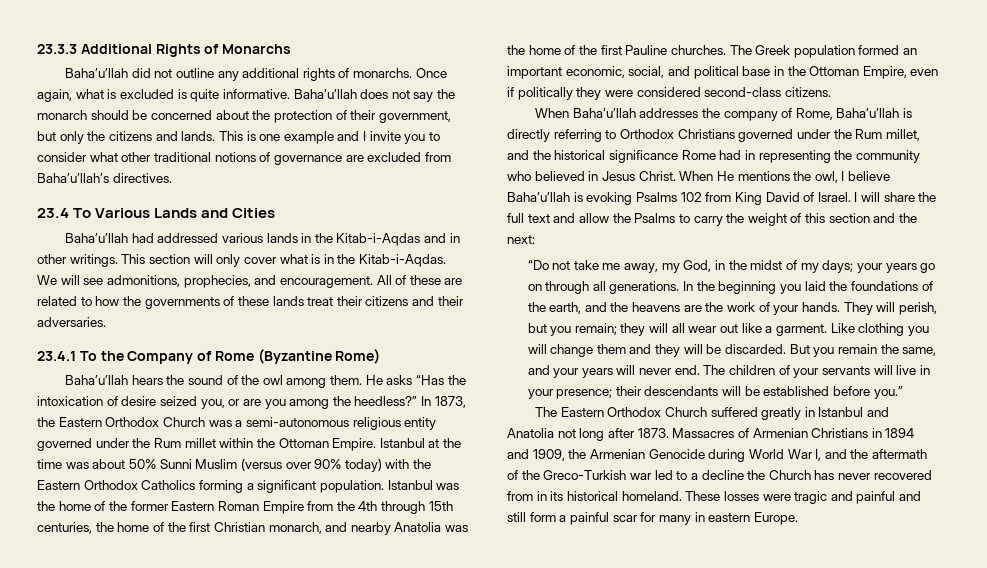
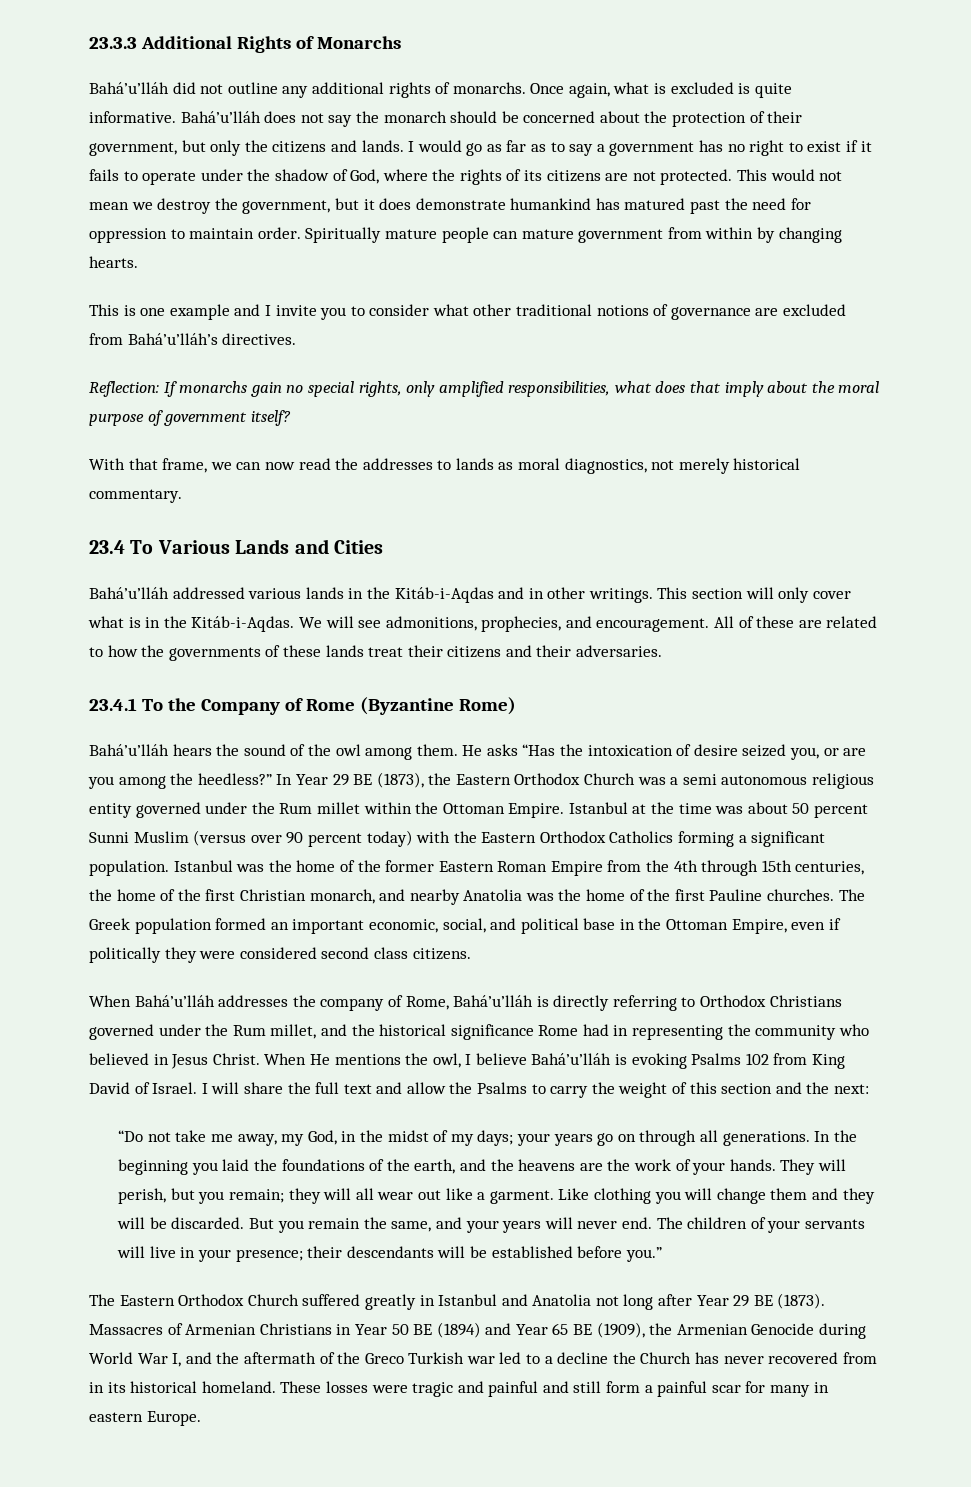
- Baha’u’llah did not outline any additional rights of monarchs.
+ Bahá’u’lláh did not outline any additional rights of monarchs.
- Baha’u’llah does not say the monarch should be concerned about the protection of their government, but only the citizens and lands. This is one example and I invite you to consider what other traditional notions of governance are excluded from Baha’u’llah’s directives.
+ Bahá’u’lláh does not say the monarch should be concerned about the protection of their government, but only the citizens and lands. I would go as far as to say a government has no right to exist if it fails to operate under the shadow of God, where the rights of its citizens are not protected. This would not mean we destroy the government, but it does demonstrate humankind has matured past the need for oppression to maintain order. Spiritually mature people can mature government from within by changing hearts.
+ This is one example and I invite you to consider what other traditional notions of governance are excluded from Bahá’u’lláh’s directives.
+ Reflection: If monarchs gain no special rights, only amplified responsibilities, what does that imply about the moral purpose of government itself?
+ With that frame, we can now read the addresses to lands as moral diagnostics, not merely historical commentary.
- Baha’u’llah had addressed various lands in the Kitab-i-Aqdas and in other writings.
+ Bahá’u’lláh addressed various lands in the Kitáb-i-Aqdas and in other writings.
- This section will only cover what is in the Kitab-i-Aqdas.
+ This section will only cover what is in the Kitáb-i-Aqdas.
- Baha’u’llah hears the sound of the owl among them.
+ Bahá’u’lláh hears the sound of the owl among them.
- In 1873, the Eastern Orthodox Church was a semi-autonomous religious entity governed under the Rum millet within the Ottoman Empire.
+ In Year 29 BE (1873), the Eastern Orthodox Church was a semi autonomous religious entity governed under the Rum millet within the Ottoman Empire.
- Istanbul at the time was about 50% Sunni Muslim (versus over 90% today) with the Eastern Orthodox Catholics forming a significant population.
+ Istanbul at the time was about 50 percent Sunni Muslim (versus over 90 percent today) with the Eastern Orthodox Catholics forming a significant population.
- The Greek population formed an important economic, social, and political base in the Ottoman Empire, even if politically they were considered second-class citizens.
+ The Greek population formed an important economic, social, and political base in the Ottoman Empire, even if politically they were considered second class citizens.
- When Baha’u’llah addresses the company of Rome, Baha’u’llah is directly referring to Orthodox Christians governed under the Rum millet, and the historical significance Rome had in representing the community who believed in Jesus Christ.
+ When Bahá’u’lláh addresses the company of Rome, Bahá’u’lláh is directly referring to Orthodox Christians governed under the Rum millet, and the historical significance Rome had in representing the community who believed in Jesus Christ.
- When He mentions the owl, I believe Baha’u’llah is evoking Psalms 102 from King David of Israel.
+ When He mentions the owl, I believe Bahá’u’lláh is evoking Psalms 102 from King David of Israel.
- The Eastern Orthodox Church suffered greatly in Istanbul and Anatolia not long after 1873.
+ The Eastern Orthodox Church suffered greatly in Istanbul and Anatolia not long after Year 29 BE (1873).
- Massacres of Armenian Christians in 1894 and 1909, the Armenian Genocide during World War I, and the aftermath of the Greco-Turkish war led to a decline the Church has never recovered from in its historical homeland.
+ Massacres of Armenian Christians in Year 50 BE (1894) and Year 65 BE (1909), the Armenian Genocide during World War I, and the aftermath of the Greco Turkish war led to a decline the Church has never recovered from in its historical homeland.

